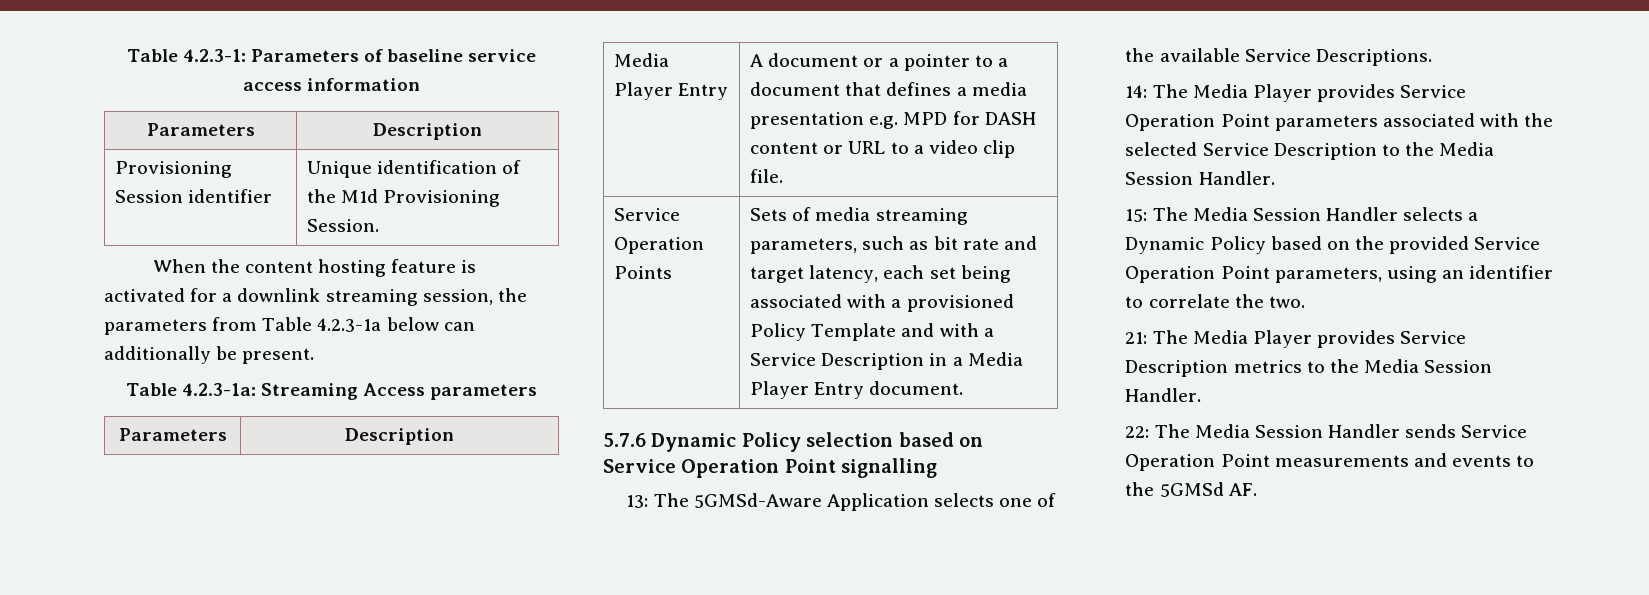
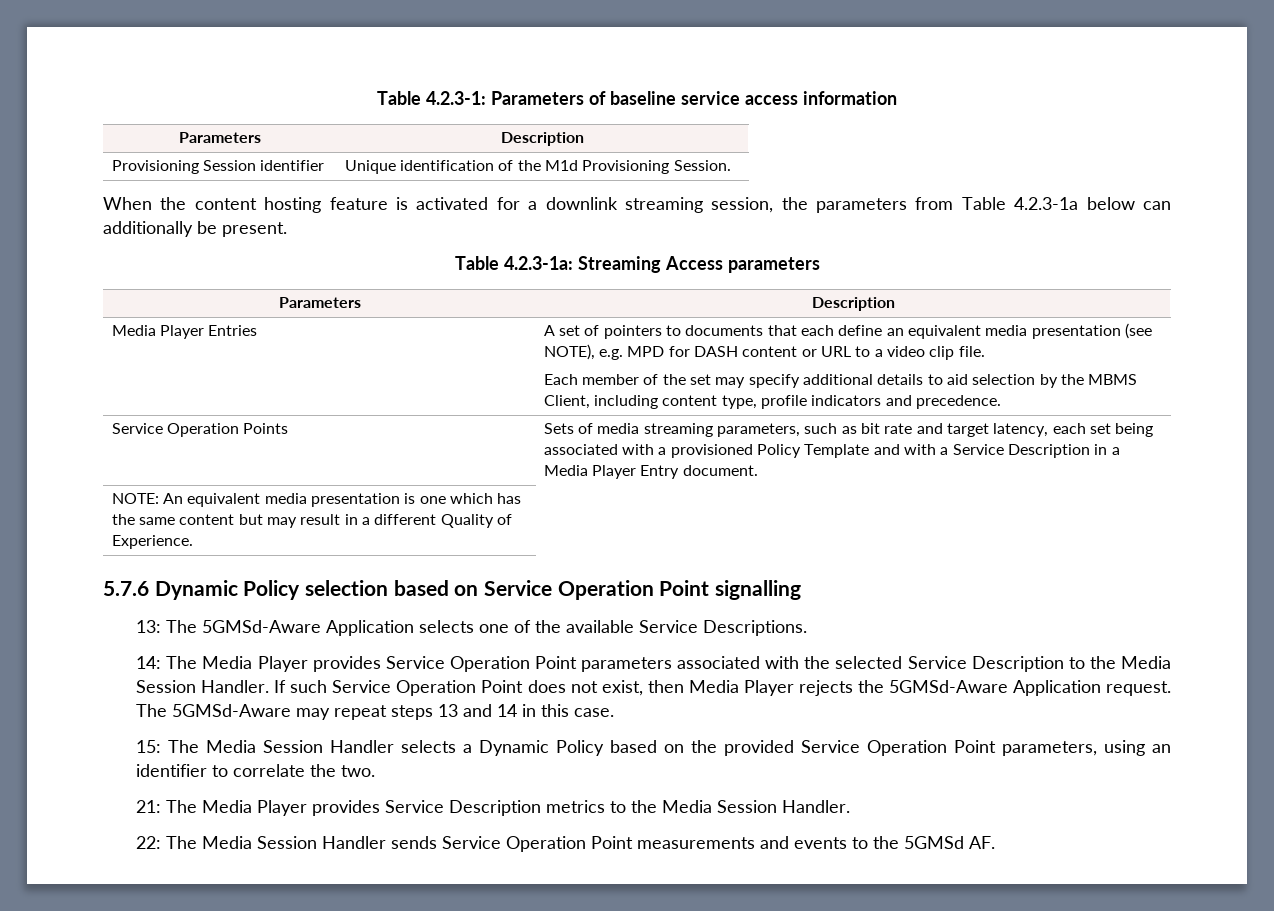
  Table 4.2.3-1a: Streaming Access parameters
  Parameters | Description
- Media Player Entry
+ Media Player Entries
- A document or a pointer to a document that defines a media presentation e.g. MPD for DASH content or URL to a video clip file.
+ A set of pointers to documents that each define an equivalent media presentation (see NOTE), e.g. MPD for DASH content or URL to a video clip file.
+ Each member of the set may specify additional details to aid selection by the MBMS Client, including content type, profile indicators and precedence.
+ NOTE: An equivalent media presentation is one which has the same content but may result in a different Quality of Experience.
+ If such Service Operation Point does not exist, then Media Player rejects the 5GMSd-Aware Application request. The 5GMSd-Aware may repeat steps 13 and 14 in this case.

